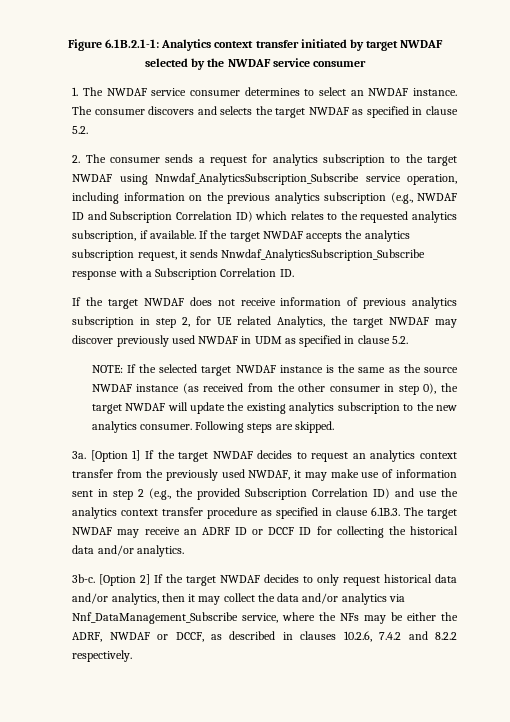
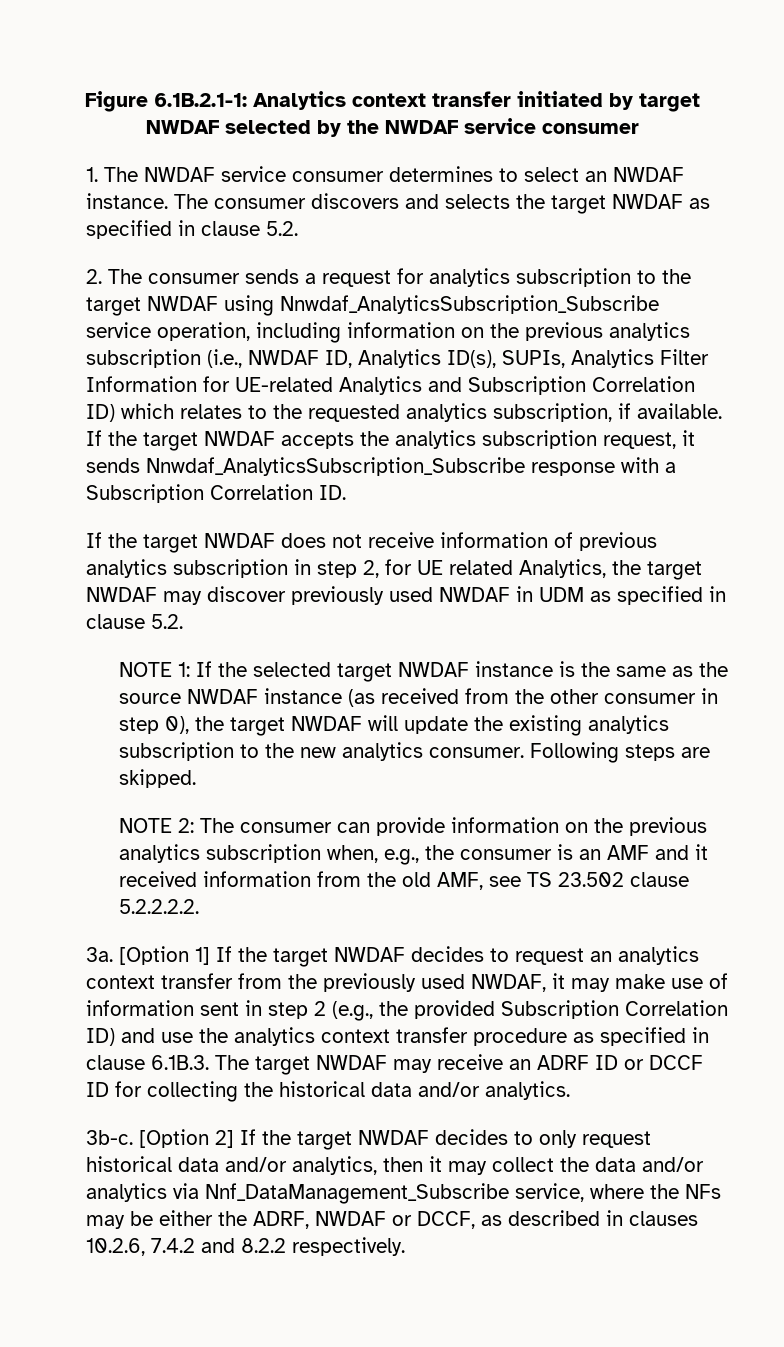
- 2. The consumer sends a request for analytics subscription to the target NWDAF using Nnwdaf_AnalyticsSubscription_Subscribe service operation, including information on the previous analytics subscription (e.g., NWDAF ID and Subscription Correlation ID) which relates to the requested analytics subscription, if available.
+ 2. The consumer sends a request for analytics subscription to the target NWDAF using Nnwdaf_AnalyticsSubscription_Subscribe service operation, including information on the previous analytics subscription (i.e., NWDAF ID, Analytics ID(s), SUPIs, Analytics Filter Information for UE-related Analytics and Subscription Correlation ID) which relates to the requested analytics subscription, if available.
- NOTE: If the selected target NWDAF instance is the same as the source NWDAF instance (as received from the other consumer in step 0), the target NWDAF will update the existing analytics subscription to the new analytics consumer.
+ NOTE 1: If the selected target NWDAF instance is the same as the source NWDAF instance (as received from the other consumer in step 0), the target NWDAF will update the existing analytics subscription to the new analytics consumer.
+ NOTE 2: The consumer can provide information on the previous analytics subscription when, e.g., the consumer is an AMF and it received information from the old AMF, see TS 23.502 clause 5.2.2.2.2.

